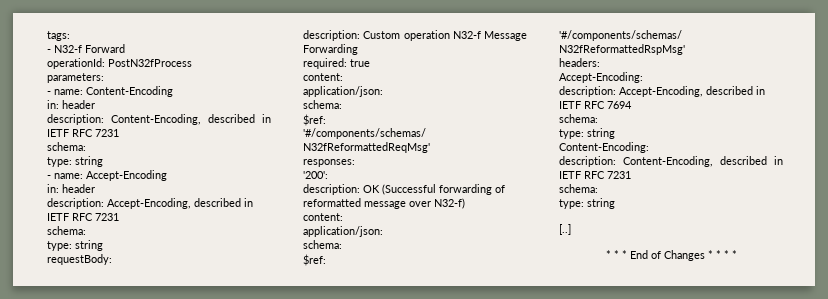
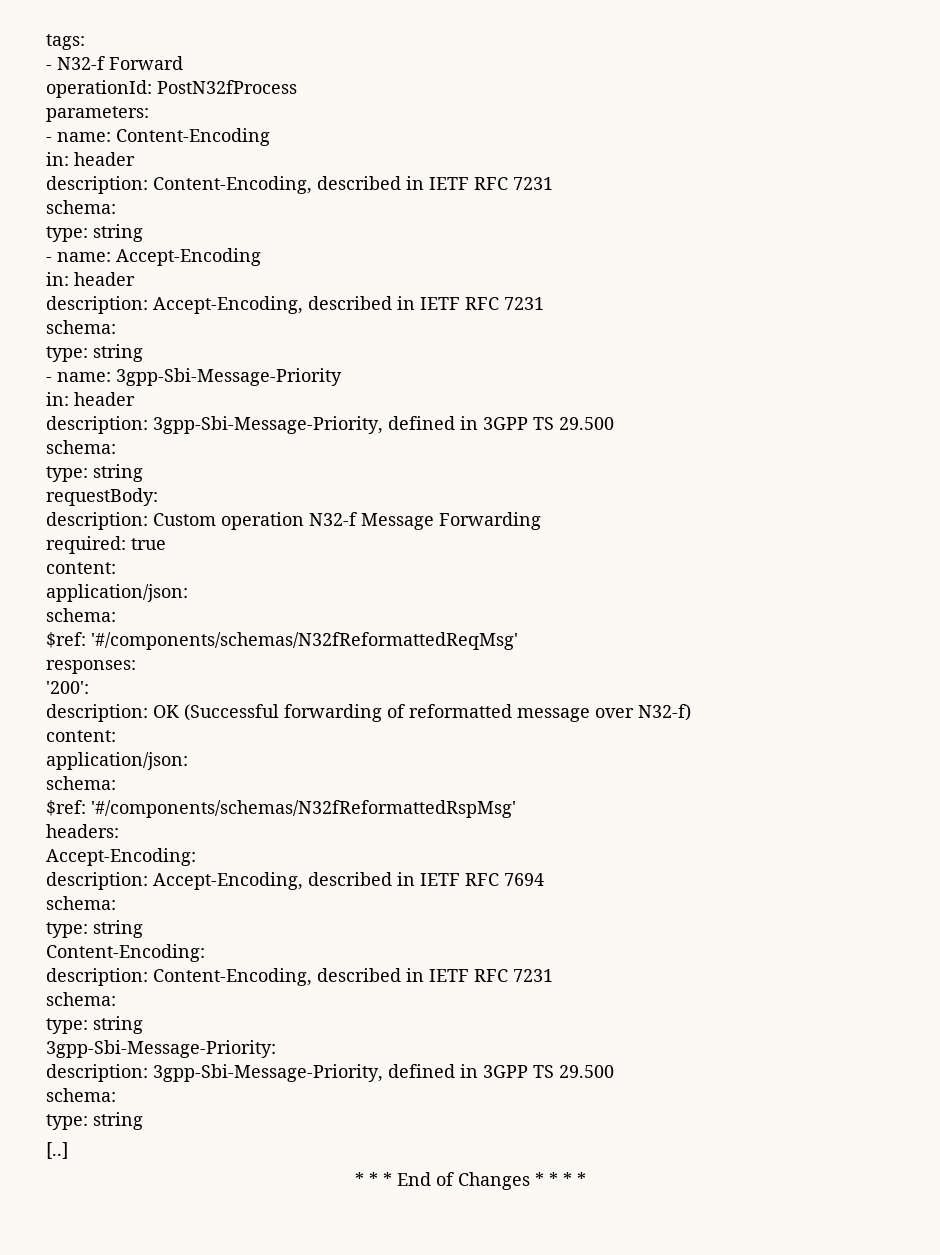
+ - name: 3gpp-Sbi-Message-Priority
+ in: header
+ description: 3gpp-Sbi-Message-Priority, defined in 3GPP TS 29.500
+ schema:
+ type: string
+ 3gpp-Sbi-Message-Priority:
+ description: 3gpp-Sbi-Message-Priority, defined in 3GPP TS 29.500
+ schema:
+ type: string

